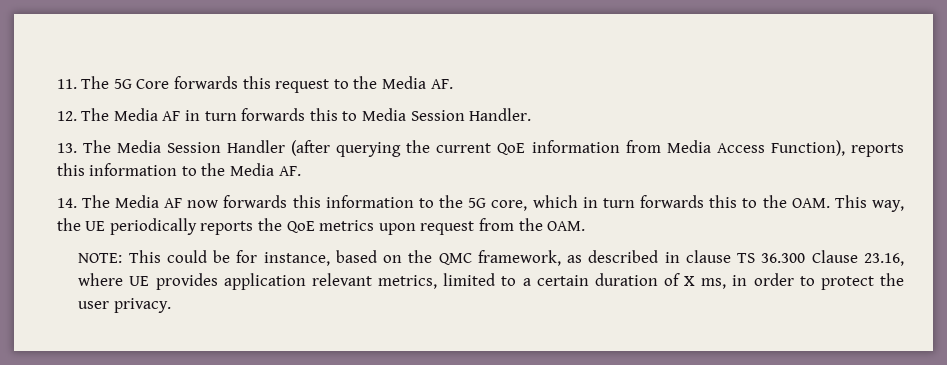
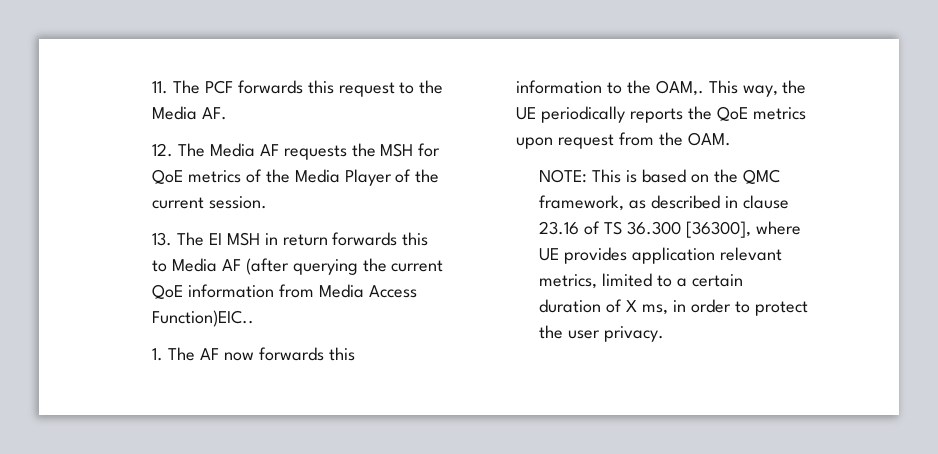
- 11. The 5G Core forwards this request to the Media AF.
+ 11. The PCF forwards this request to the Media AF.
- 12. The Media AF in turn forwards this to Media Session Handler.
- 13. The Media Session Handler (after querying the current QoE information from Media Access Function), reports this information to the Media AF.
- 14. The Media AF now forwards this information to the 5G core, which in turn forwards this to the OAM. This way, the UE periodically reports the QoE metrics upon request from the OAM.
+ 12. The Media AF requests the MSH for QoE metrics of the Media Player of the current session.
+ 13. The EI MSH in return forwards this to Media AF (after querying the current QoE information from Media Access Function)EIC..
+ 1. The AF now forwards this information to the OAM,. This way, the UE periodically reports the QoE metrics upon request from the OAM.
- NOTE: This could be for instance, based on the QMC framework, as described in clause TS 36.300 Clause 23.16, where UE provides application relevant metrics, limited to a certain duration of X ms, in order to protect the user privacy.
+ NOTE: This is based on the QMC framework, as described in clause 23.16 of TS 36.300 [36300], where UE provides application relevant metrics, limited to a certain duration of X ms, in order to protect the user privacy.

